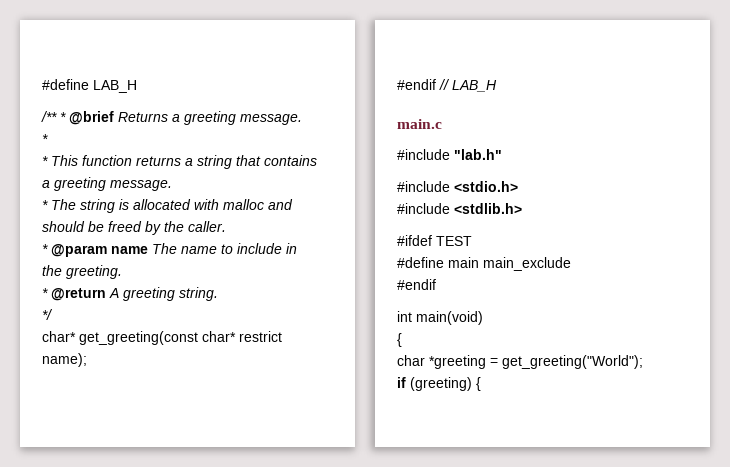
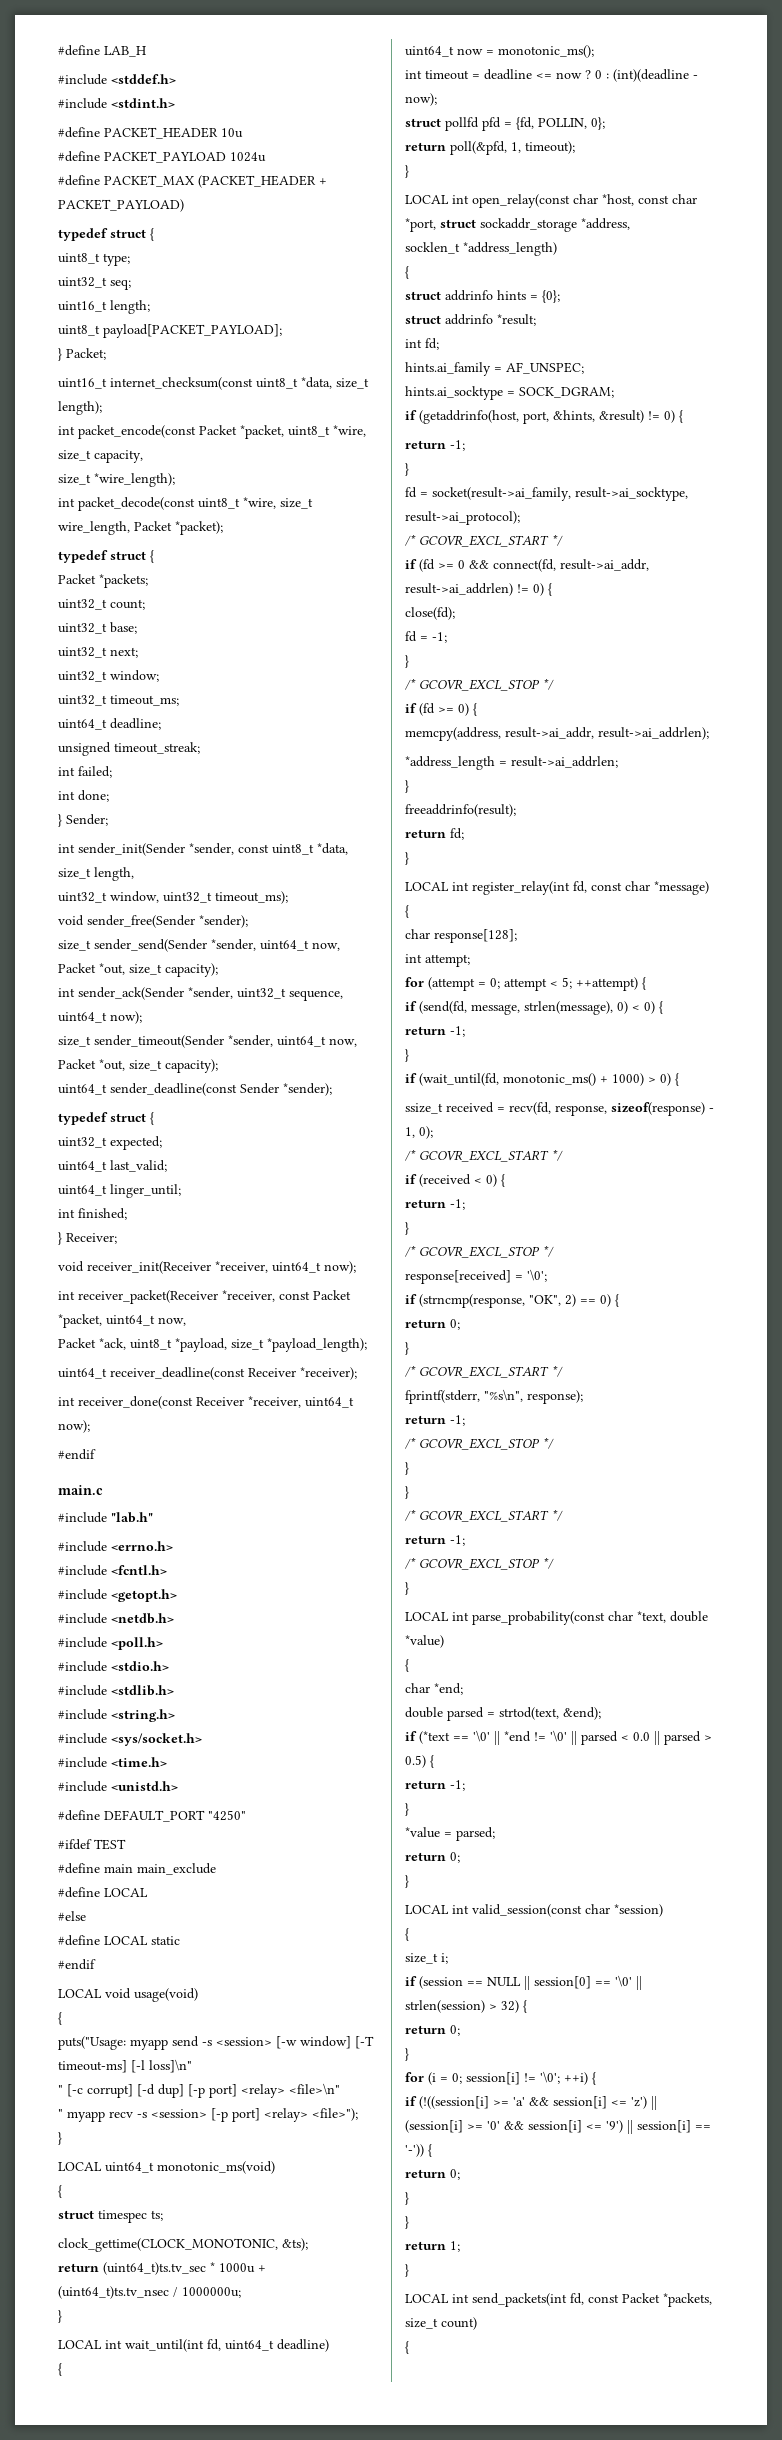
- /** * @brief Returns a greeting message.
- *
- * This function returns a string that contains a greeting message.
- * The string is allocated with malloc and should be freed by the caller.
- * @param name The name to include in the greeting.
- * @return A greeting string.
- */
- char* get_greeting(const char* restrict name);
- #endif // LAB_H
+ #include <stddef.h>
+ #include <stdint.h>
+ #define PACKET_HEADER 10u
+ #define PACKET_PAYLOAD 1024u
+ #define PACKET_MAX (PACKET_HEADER + PACKET_PAYLOAD)
+ typedef struct {
+ uint8_t type;
+ uint32_t seq;
+ uint16_t length;
+ uint8_t payload[PACKET_PAYLOAD];
+ } Packet;
+ uint16_t internet_checksum(const uint8_t *data, size_t length);
+ int packet_encode(const Packet *packet, uint8_t *wire, size_t capacity,
+ size_t *wire_length);
+ int packet_decode(const uint8_t *wire, size_t wire_length, Packet *packet);
+ typedef struct {
+ Packet *packets;
+ uint32_t count;
+ uint32_t base;
+ uint32_t next;
+ uint32_t window;
+ uint32_t timeout_ms;
+ uint64_t deadline;
+ unsigned timeout_streak;
+ int failed;
+ int done;
+ } Sender;
+ int sender_init(Sender *sender, const uint8_t *data, size_t length,
+ uint32_t window, uint32_t timeout_ms);
+ void sender_free(Sender *sender);
+ size_t sender_send(Sender *sender, uint64_t now, Packet *out, size_t capacity);
+ int sender_ack(Sender *sender, uint32_t sequence, uint64_t now);
+ size_t sender_timeout(Sender *sender, uint64_t now, Packet *out, size_t capacity);
+ uint64_t sender_deadline(const Sender *sender);
+ typedef struct {
+ uint32_t expected;
+ uint64_t last_valid;
+ uint64_t linger_until;
+ int finished;
+ } Receiver;
+ void receiver_init(Receiver *receiver, uint64_t now);
+ int receiver_packet(Receiver *receiver, const Packet *packet, uint64_t now,
+ Packet *ack, uint8_t *payload, size_t *payload_length);
+ uint64_t receiver_deadline(const Receiver *receiver);
+ int receiver_done(const Receiver *receiver, uint64_t now);
+ #endif
+ #include <errno.h>
+ #include <fcntl.h>
+ #include <getopt.h>
+ #include <netdb.h>
+ #include <poll.h>
  #include <stdio.h>
  #include <stdlib.h>
+ #include <string.h>
+ #include <sys/socket.h>
+ #include <time.h>
+ #include <unistd.h>
+ #define DEFAULT_PORT "4250"
  #define main main_exclude
+ #define LOCAL
+ #else
+ #define LOCAL static
  #endif
- int main(void)
+ LOCAL void usage(void)
  {
- char *greeting = get_greeting("World");
- if (greeting) {
+ puts("Usage: myapp send -s <session> [-w window] [-T timeout-ms] [-l loss]\n"
+ " [-c corrupt] [-d dup] [-p port] <relay> <file>\n"
+ " myapp recv -s <session> [-p port] <relay> <file>");
+ }
+ LOCAL uint64_t monotonic_ms(void)
+ {
+ struct timespec ts;
+ clock_gettime(CLOCK_MONOTONIC, &ts);
+ return (uint64_t)ts.tv_sec * 1000u + (uint64_t)ts.tv_nsec / 1000000u;
+ }
+ LOCAL int wait_until(int fd, uint64_t deadline)
+ {
+ uint64_t now = monotonic_ms();
+ int timeout = deadline <= now ? 0 : (int)(deadline - now);
+ struct pollfd pfd = {fd, POLLIN, 0};
+ return poll(&pfd, 1, timeout);
+ }
+ LOCAL int open_relay(const char *host, const char *port, struct sockaddr_storage *address,
+ socklen_t *address_length)
+ {
+ struct addrinfo hints = {0};
+ struct addrinfo *result;
+ int fd;
+ hints.ai_family = AF_UNSPEC;
+ hints.ai_socktype = SOCK_DGRAM;
+ if (getaddrinfo(host, port, &hints, &result) != 0) {
+ return -1;
+ }
+ fd = socket(result->ai_family, result->ai_socktype, result->ai_protocol);
+ /* GCOVR_EXCL_START */
+ if (fd >= 0 && connect(fd, result->ai_addr, result->ai_addrlen) != 0) {
+ close(fd);
+ fd = -1;
+ }
+ /* GCOVR_EXCL_STOP */
+ if (fd >= 0) {
+ memcpy(address, result->ai_addr, result->ai_addrlen);
+ *address_length = result->ai_addrlen;
+ }
+ freeaddrinfo(result);
+ return fd;
+ }
+ LOCAL int register_relay(int fd, const char *message)
+ {
+ char response[128];
+ int attempt;
+ for (attempt = 0; attempt < 5; ++attempt) {
+ if (send(fd, message, strlen(message), 0) < 0) {
+ return -1;
+ }
+ if (wait_until(fd, monotonic_ms() + 1000) > 0) {
+ ssize_t received = recv(fd, response, sizeof(response) - 1, 0);
+ /* GCOVR_EXCL_START */
+ if (received < 0) {
+ return -1;
+ }
+ /* GCOVR_EXCL_STOP */
+ response[received] = '\0';
+ if (strncmp(response, "OK", 2) == 0) {
+ return 0;
+ }
+ /* GCOVR_EXCL_START */
+ fprintf(stderr, "%s\n", response);
+ return -1;
+ /* GCOVR_EXCL_STOP */
+ }
+ }
+ /* GCOVR_EXCL_START */
+ return -1;
+ /* GCOVR_EXCL_STOP */
+ }
+ LOCAL int parse_probability(const char *text, double *value)
+ {
+ char *end;
+ double parsed = strtod(text, &end);
+ if (*text == '\0' || *end != '\0' || parsed < 0.0 || parsed > 0.5) {
+ return -1;
+ }
+ *value = parsed;
+ return 0;
+ }
+ LOCAL int valid_session(const char *session)
+ {
+ size_t i;
+ if (session == NULL || session[0] == '\0' || strlen(session) > 32) {
+ return 0;
+ }
+ for (i = 0; session[i] != '\0'; ++i) {
+ if (!((session[i] >= 'a' && session[i] <= 'z') ||
+ (session[i] >= '0' && session[i] <= '9') || session[i] == '-')) {
+ return 0;
+ }
+ }
+ return 1;
+ }
+ LOCAL int send_packets(int fd, const Packet *packets, size_t count)
+ {

